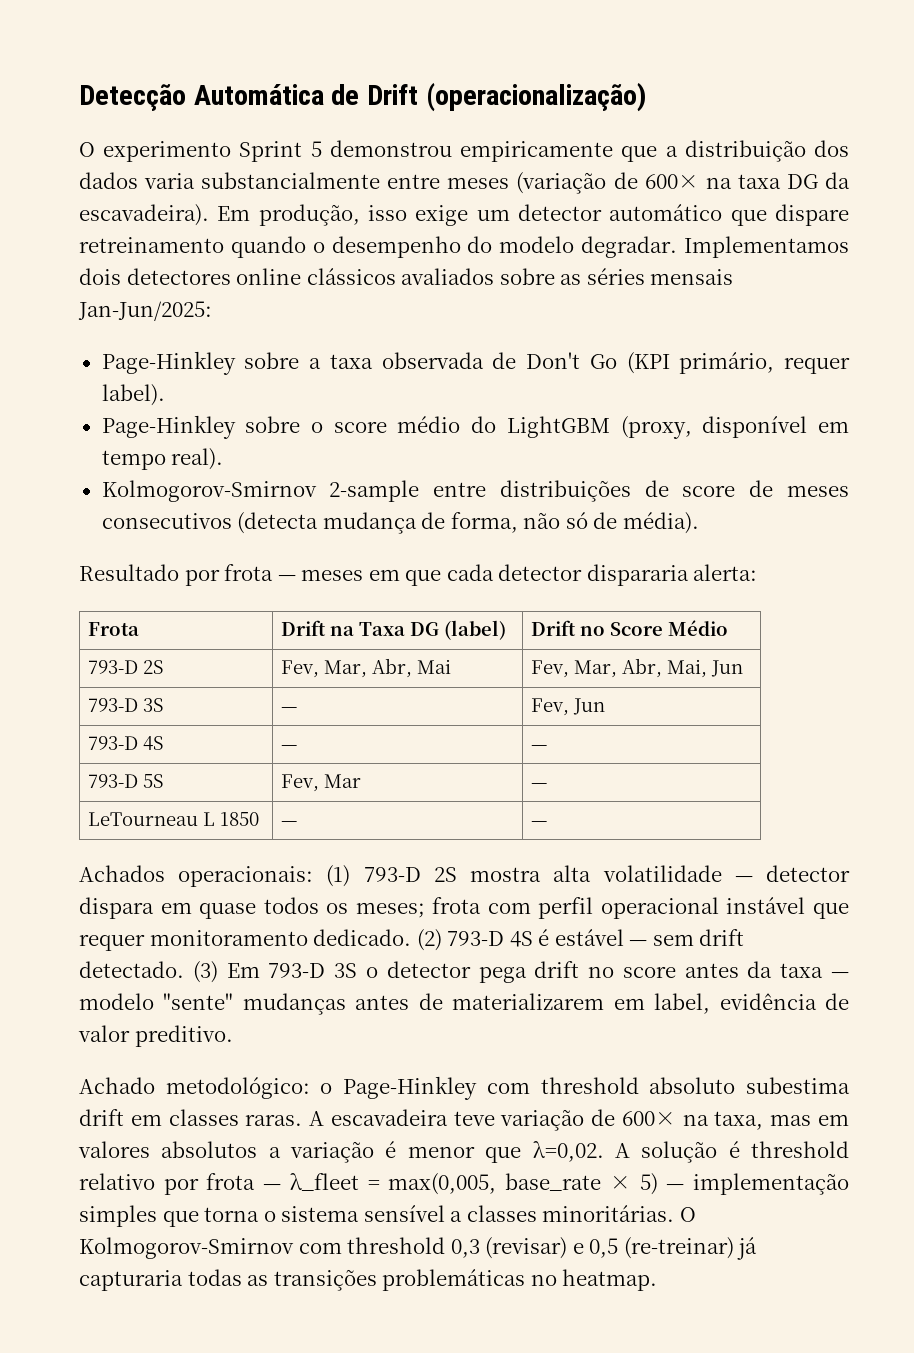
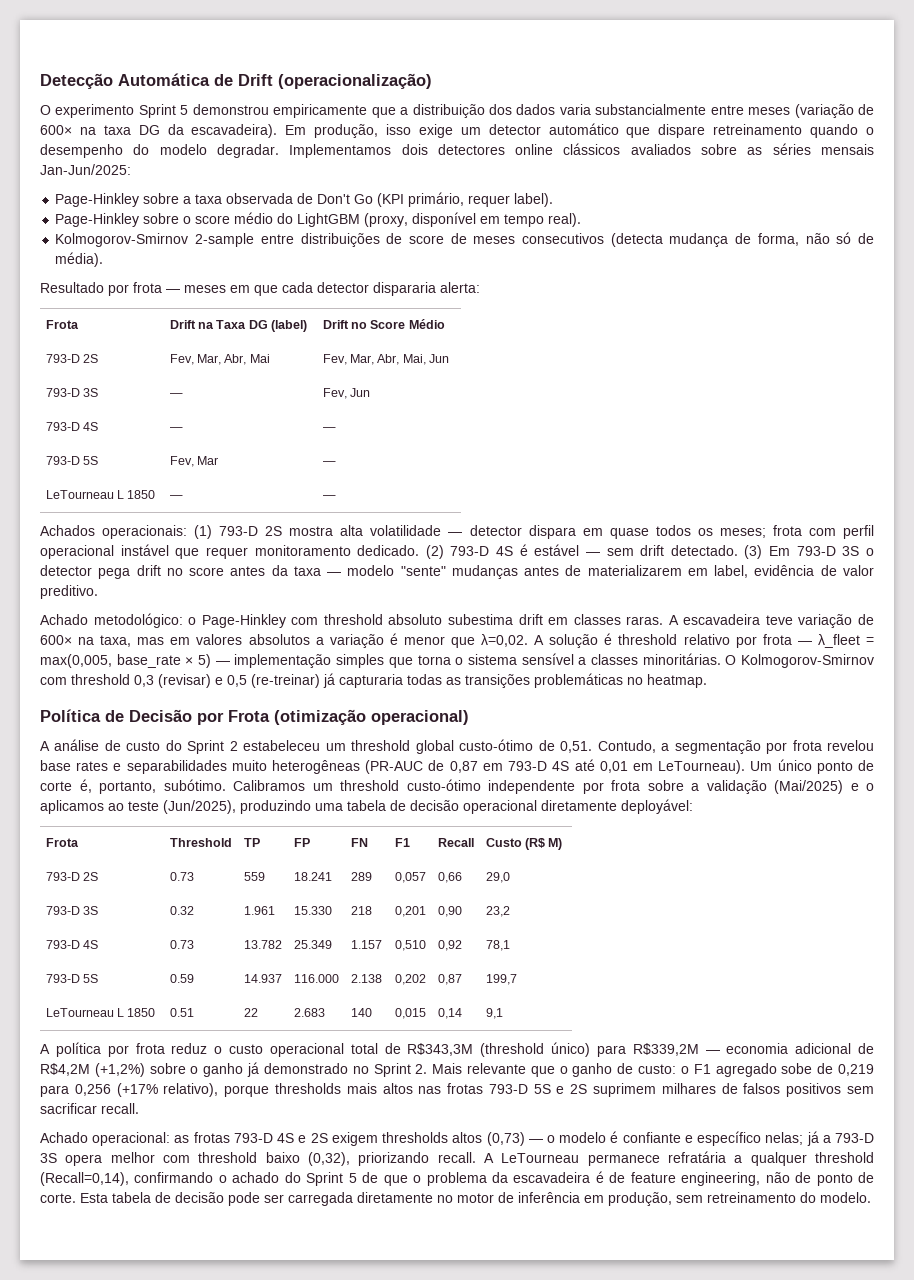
+ Política de Decisão por Frota (otimização operacional)
+ A análise de custo do Sprint 2 estabeleceu um threshold global custo-ótimo de 0,51. Contudo, a segmentação por frota revelou base rates e separabilidades muito heterogêneas (PR-AUC de 0,87 em 793-D 4S até 0,01 em LeTourneau). Um único ponto de corte é, portanto, subótimo. Calibramos um threshold custo-ótimo independente por frota sobre a validação (Mai/2025) e o aplicamos ao teste (Jun/2025), produzindo uma tabela de decisão operacional diretamente deployável:
+ Frota | Threshold | TP | FP | FN | F1 | Recall | Custo (R$ M)
+ 793-D 2S | 0.73 | 559 | 18.241 | 289 | 0,057 | 0,66 | 29,0
+ 793-D 3S | 0.32 | 1.961 | 15.330 | 218 | 0,201 | 0,90 | 23,2
+ 793-D 4S | 0.73 | 13.782 | 25.349 | 1.157 | 0,510 | 0,92 | 78,1
+ 793-D 5S | 0.59 | 14.937 | 116.000 | 2.138 | 0,202 | 0,87 | 199,7
+ LeTourneau L 1850 | 0.51 | 22 | 2.683 | 140 | 0,015 | 0,14 | 9,1
+ A política por frota reduz o custo operacional total de R$343,3M (threshold único) para R$339,2M — economia adicional de R$4,2M (+1,2%) sobre o ganho já demonstrado no Sprint 2. Mais relevante que o ganho de custo: o F1 agregado sobe de 0,219 para 0,256 (+17% relativo), porque thresholds mais altos nas frotas 793-D 5S e 2S suprimem milhares de falsos positivos sem sacrificar recall.
+ Achado operacional: as frotas 793-D 4S e 2S exigem thresholds altos (0,73) — o modelo é confiante e específico nelas; já a 793-D 3S opera melhor com threshold baixo (0,32), priorizando recall. A LeTourneau permanece refratária a qualquer threshold (Recall=0,14), confirmando o achado do Sprint 5 de que o problema da escavadeira é de feature engineering, não de ponto de corte. Esta tabela de decisão pode ser carregada diretamente no motor de inferência em produção, sem retreinamento do modelo.

